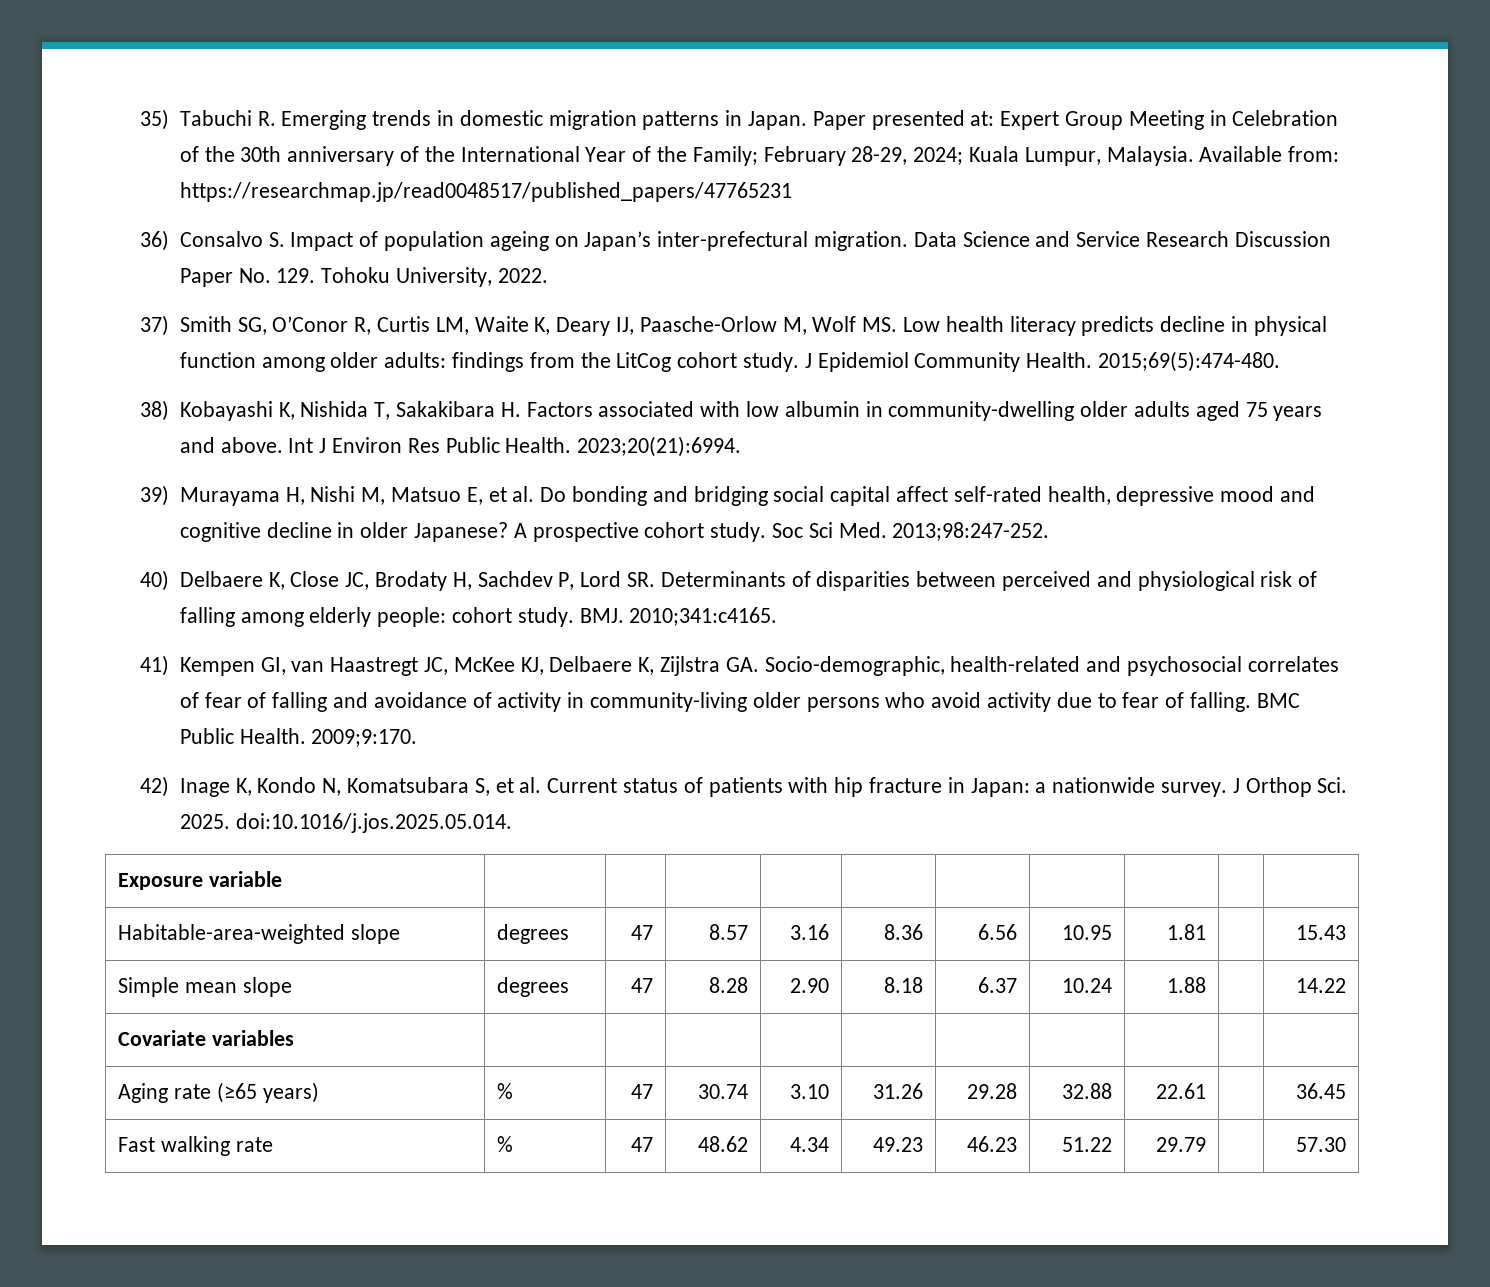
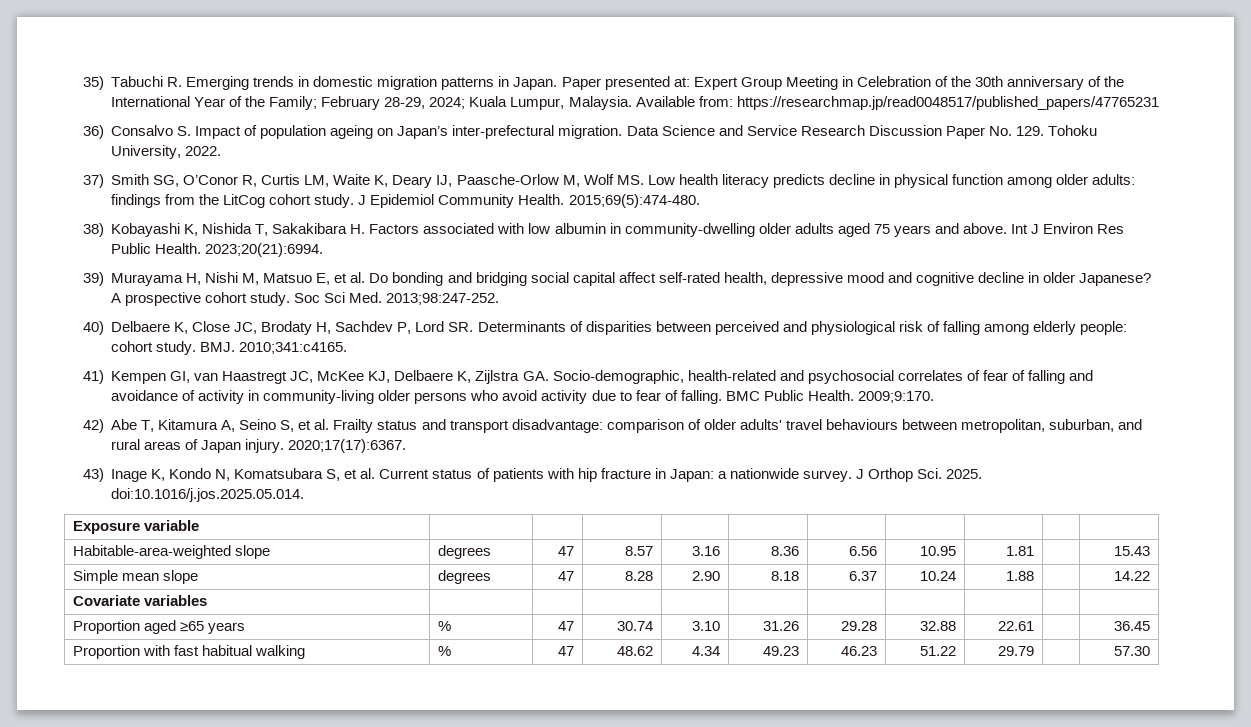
- 42) Inage K, Kondo N, Komatsubara S, et al. Current status of patients with hip fracture in Japan: a nationwide survey.
+ 42) Abe T, Kitamura A, Seino S, et al. Frailty status and transport disadvantage: comparison of older adults' travel behaviours between metropolitan, suburban, and rural areas of Japan injury. 2020;17(17):6367.
+ 43) Inage K, Kondo N, Komatsubara S, et al. Current status of patients with hip fracture in Japan: a nationwide survey.
- Aging rate (≥65 years) | % | 47 | 30.74 | 3.10 | 31.26 | 29.28 | 32.88 | 22.61 | | 36.45
+ Proportion aged ≥65 years | % | 47 | 30.74 | 3.10 | 31.26 | 29.28 | 32.88 | 22.61 | | 36.45
- Fast walking rate | % | 47 | 48.62 | 4.34 | 49.23 | 46.23 | 51.22 | 29.79 | | 57.30
+ Proportion with fast habitual walking | % | 47 | 48.62 | 4.34 | 49.23 | 46.23 | 51.22 | 29.79 | | 57.30

